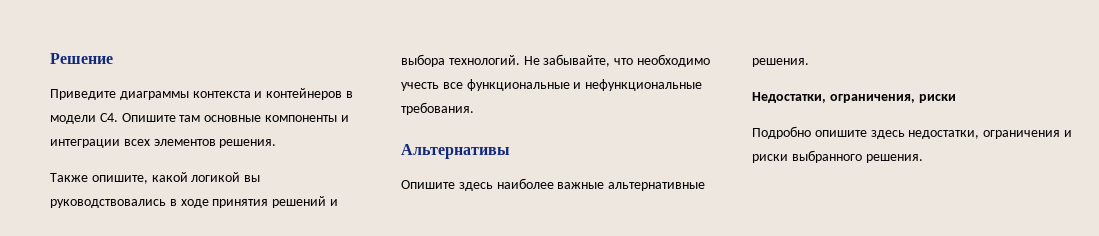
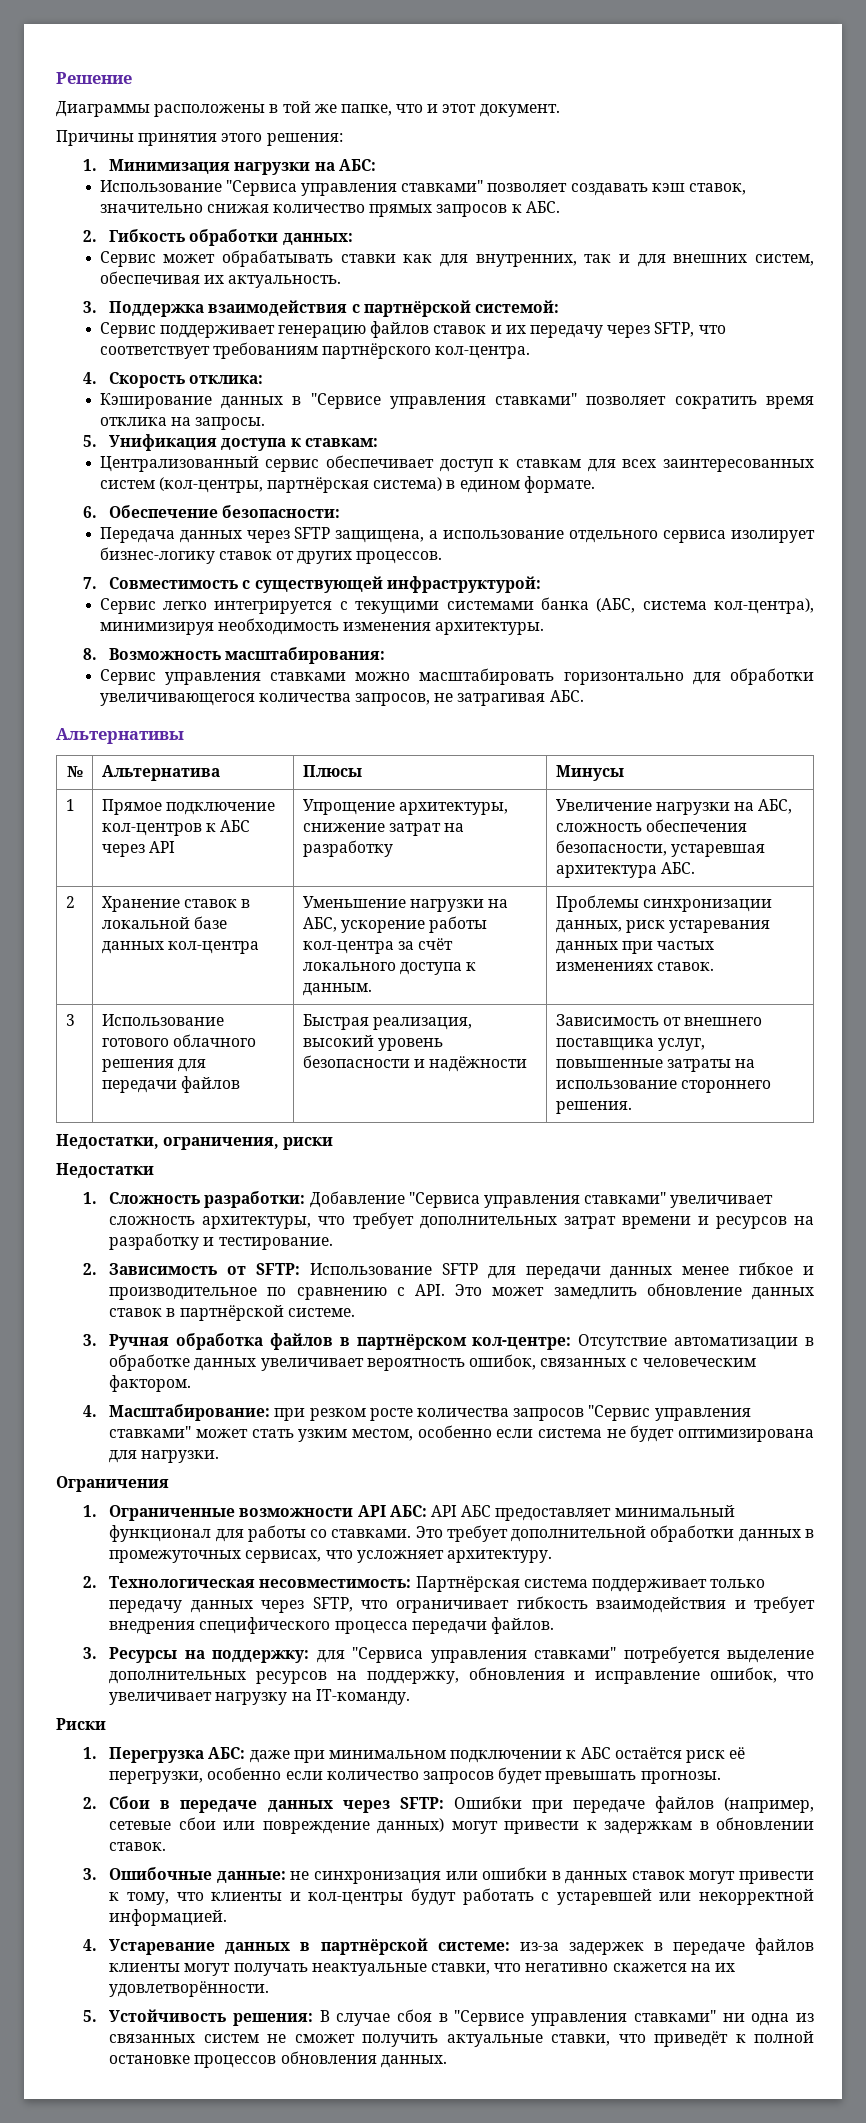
- Приведите диаграммы контекста и контейнеров в модели C4. Опишите там основные компоненты и интеграции всех элементов решения.
- Также опишите, какой логикой вы руководствовались в ходе принятия решений и выбора технологий. Не забывайте, что необходимо учесть все функциональные и нефункциональные требования.
+ Диаграммы расположены в той же папке, что и этот документ.
+ Причины принятия этого решения:
+ 1. Минимизация нагрузки на АБС:
+ Использование "Сервиса управления ставками" позволяет создавать кэш ставок, значительно снижая количество прямых запросов к АБС.
+ 2. Гибкость обработки данных:
+ Сервис может обрабатывать ставки как для внутренних, так и для внешних систем, обеспечивая их актуальность.
+ 3. Поддержка взаимодействия с партнёрской системой:
+ Сервис поддерживает генерацию файлов ставок и их передачу через SFTP, что соответствует требованиям партнёрского кол-центра.
+ 4. Скорость отклика:
+ Кэширование данных в "Сервисе управления ставками" позволяет сократить время отклика на запросы.
+ 5. Унификация доступа к ставкам:
+ Централизованный сервис обеспечивает доступ к ставкам для всех заинтересованных систем (кол-центры, партнёрская система) в едином формате.
+ 6. Обеспечение безопасности:
+ Передача данных через SFTP защищена, а использование отдельного сервиса изолирует бизнес-логику ставок от других процессов.
+ 7. Совместимость с существующей инфраструктурой:
+ Сервис легко интегрируется с текущими системами банка (АБС, система кол-центра), минимизируя необходимость изменения архитектуры.
+ 8. Возможность масштабирования:
+ Сервис управления ставками можно масштабировать горизонтально для обработки увеличивающегося количества запросов, не затрагивая АБС.
  Альтернативы
- Опишите здесь наиболее важные альтернативные решения.
+ № | Альтернатива | Плюсы | Минусы
+ 1 | Прямое подключение кол-центров к АБС через API | Упрощение архитектуры, снижение затрат на разработку | Увеличение нагрузки на АБС, сложность обеспечения безопасности, устаревшая архитектура АБС.
+ 2 | Хранение ставок в локальной базе данных кол-центра | Уменьшение нагрузки на АБС, ускорение работы кол-центра за счёт локального доступа к данным. | Проблемы синхронизации данных, риск устаревания данных при частых изменениях ставок.
+ 3 | Использование готового облачного решения для передачи файлов | Быстрая реализация, высокий уровень безопасности и надёжности | Зависимость от внешнего поставщика услуг, повышенные затраты на использование стороннего решения.
  Недостатки, ограничения, риски
- Подробно опишите здесь недостатки, ограничения и риски выбранного решения.
+ Недостатки
+ 1. Сложность разработки: Добавление "Сервиса управления ставками" увеличивает сложность архитектуры, что требует дополнительных затрат времени и ресурсов на разработку и тестирование.
+ 2. Зависимость от SFTP: Использование SFTP для передачи данных менее гибкое и производительное по сравнению с API. Это может замедлить обновление данных ставок в партнёрской системе.
+ 3. Ручная обработка файлов в партнёрском кол-центре: Отсутствие автоматизации в обработке данных увеличивает вероятность ошибок, связанных с человеческим фактором.
+ 4. Масштабирование: при резком росте количества запросов "Сервис управления ставками" может стать узким местом, особенно если система не будет оптимизирована для нагрузки.
+ Ограничения
+ 1. Ограниченные возможности API АБС: API АБС предоставляет минимальный функционал для работы со ставками. Это требует дополнительной обработки данных в промежуточных сервисах, что усложняет архитектуру.
+ 2. Технологическая несовместимость: Партнёрская система поддерживает только передачу данных через SFTP, что ограничивает гибкость взаимодействия и требует внедрения специфического процесса передачи файлов.
+ 3. Ресурсы на поддержку: для "Сервиса управления ставками" потребуется выделение дополнительных ресурсов на поддержку, обновления и исправление ошибок, что увеличивает нагрузку на IT-команду.
+ Риски
+ 1. Перегрузка АБС: даже при минимальном подключении к АБС остаётся риск её перегрузки, особенно если количество запросов будет превышать прогнозы.
+ 2. Сбои в передаче данных через SFTP: Ошибки при передаче файлов (например, сетевые сбои или повреждение данных) могут привести к задержкам в обновлении ставок.
+ 3. Ошибочные данные: не синхронизация или ошибки в данных ставок могут привести к тому, что клиенты и кол-центры будут работать с устаревшей или некорректной информацией.
+ 4. Устаревание данных в партнёрской системе: из-за задержек в передаче файлов клиенты могут получать неактуальные ставки, что негативно скажется на их удовлетворённости.
+ 5. Устойчивость решения: В случае сбоя в "Сервисе управления ставками" ни одна из связанных систем не сможет получить актуальные ставки, что приведёт к полной остановке процессов обновления данных.

